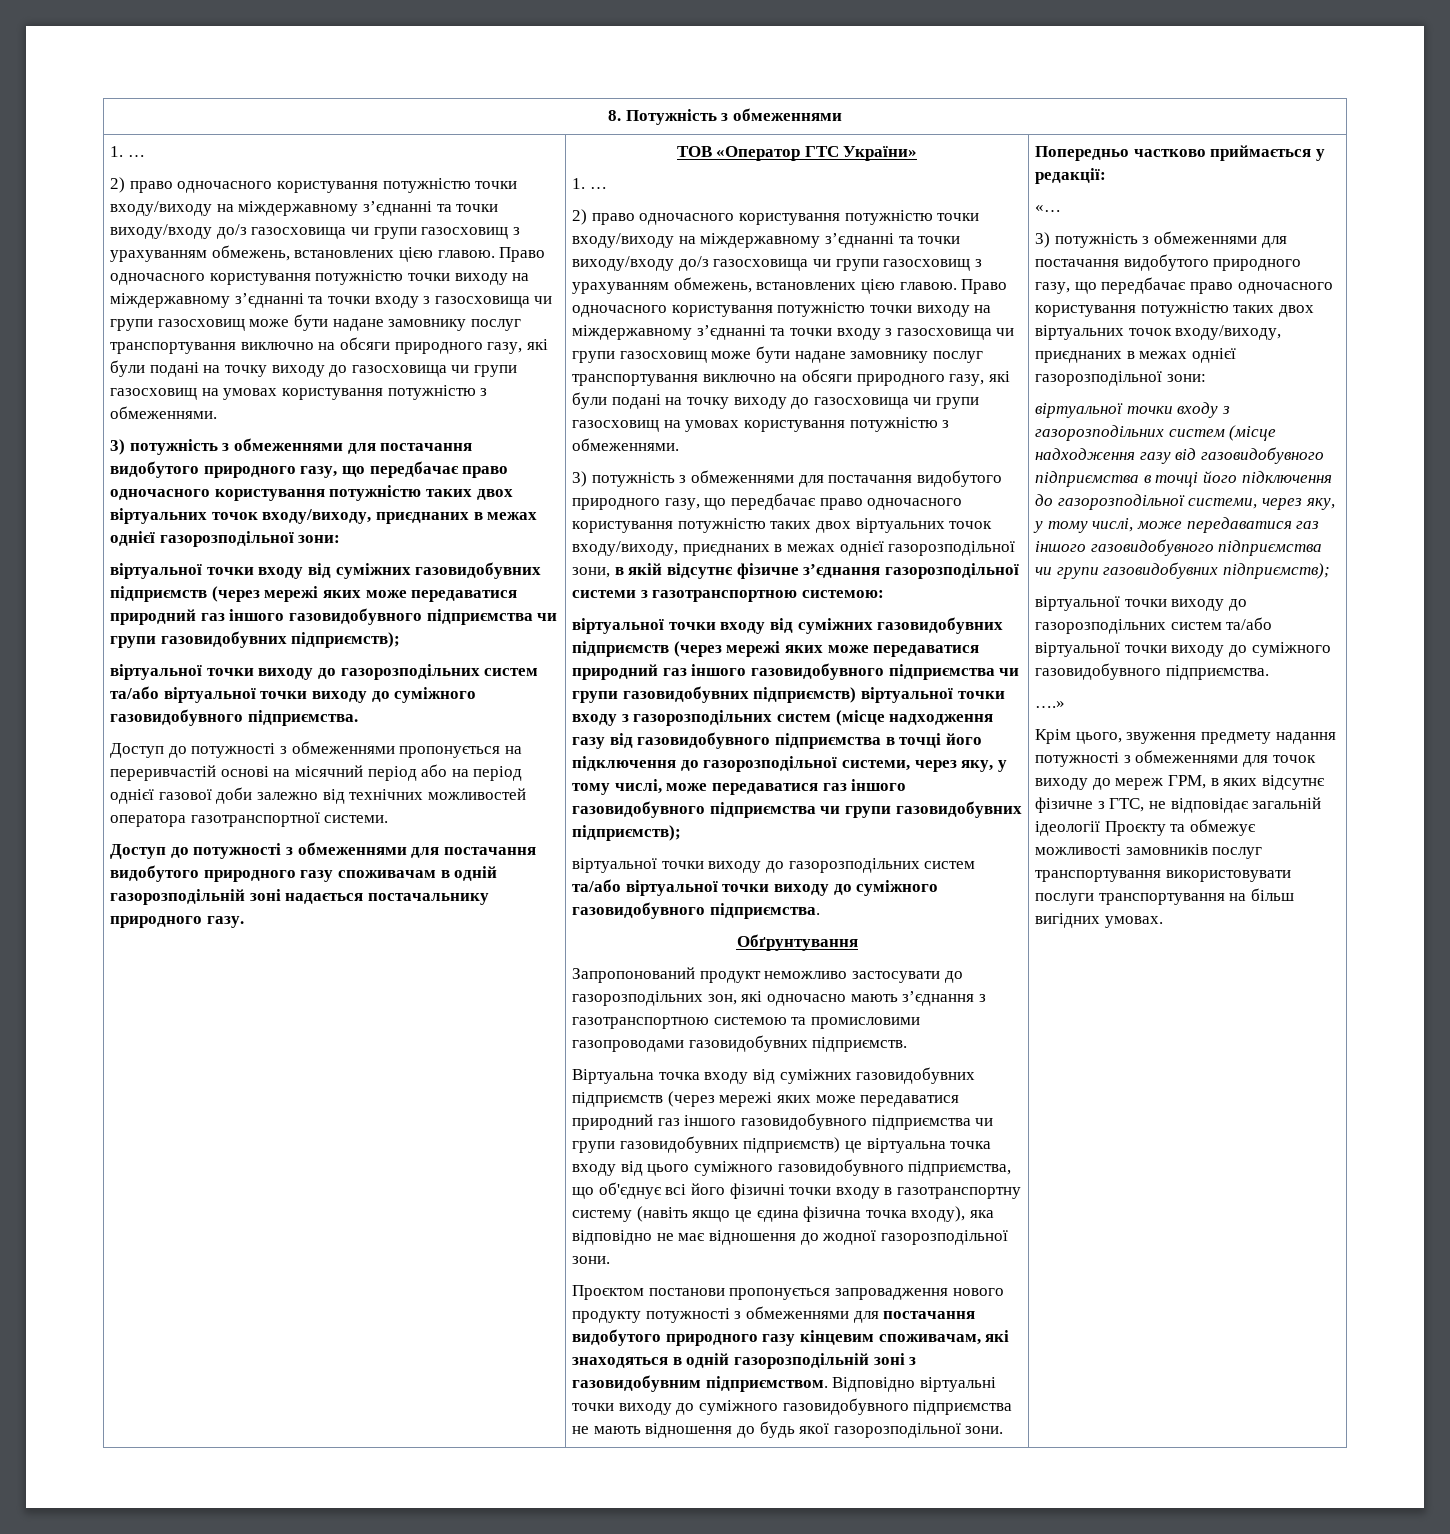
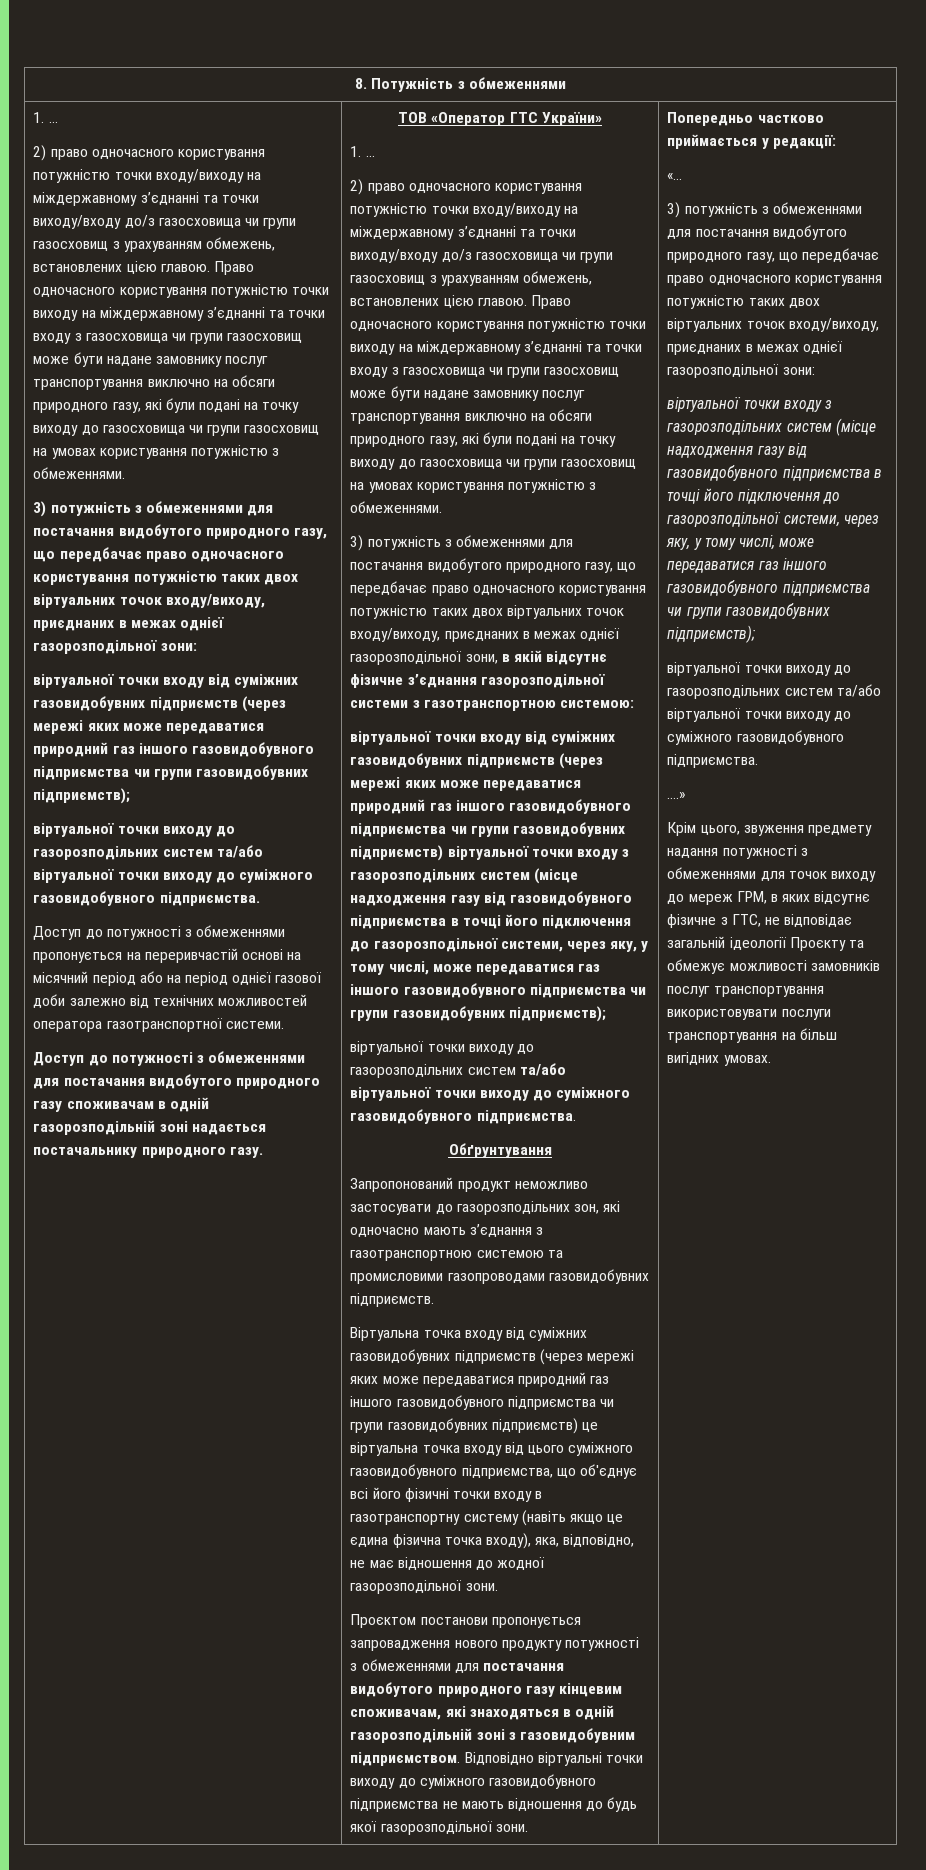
- Віртуальна точка входу від суміжних газовидобувних підприємств (через мережі яких може передаватися природний газ іншого газовидобувного підприємства чи групи газовидобувних підприємств) це віртуальна точка входу від цього суміжного газовидобувного підприємства, що об'єднує всі його фізичні точки входу в газотранспортну систему (навіть якщо це єдина фізична точка входу), яка відповідно не має відношення до жодної газорозподільної зони.
+ Віртуальна точка входу від суміжних газовидобувних підприємств (через мережі яких може передаватися природний газ іншого газовидобувного підприємства чи групи газовидобувних підприємств) це віртуальна точка входу від цього суміжного газовидобувного підприємства, що об'єднує всі його фізичні точки входу в газотранспортну систему (навіть якщо це єдина фізична точка входу), яка, відповідно, не має відношення до жодної газорозподільної зони.

